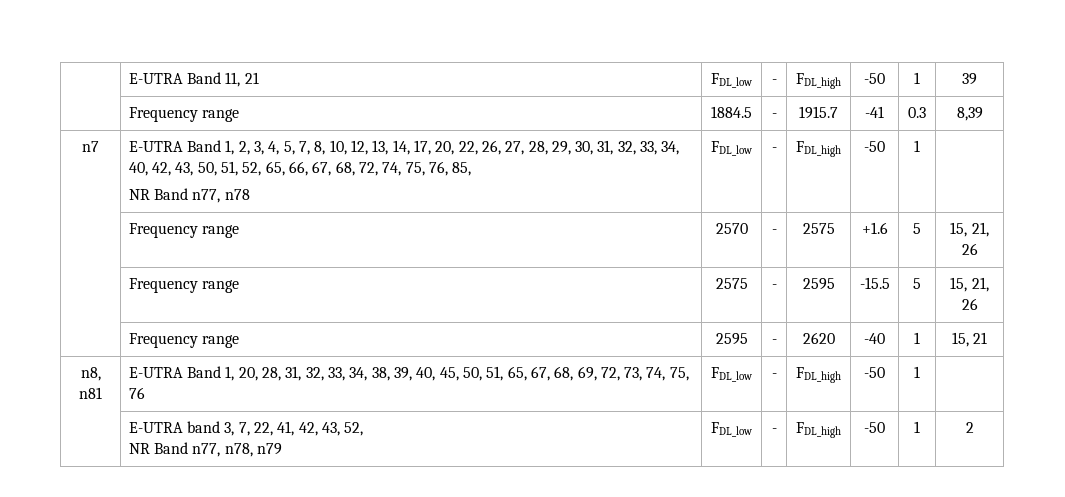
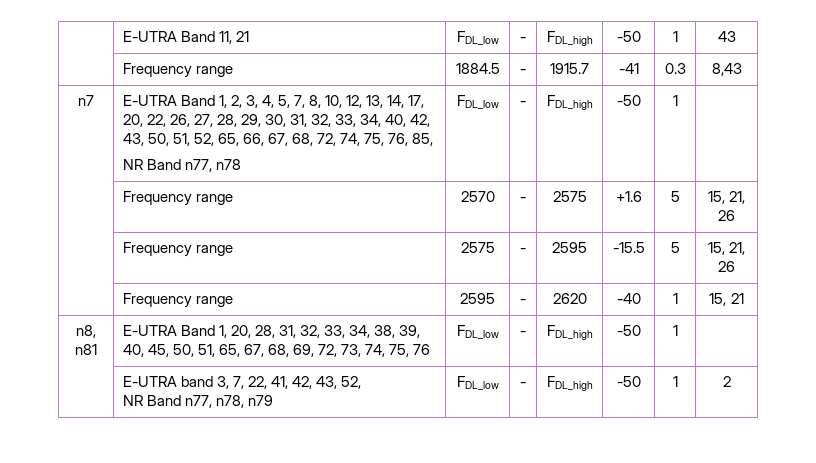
- | E-UTRA Band 11, 21 | FDL_low | - | FDL_high | -50 | 1 | 39
+ | E-UTRA Band 11, 21 | FDL_low | - | FDL_high | -50 | 1 | 43
- | Frequency range | 1884.5 | - | 1915.7 | -41 | 0.3 | 8,39
+ | Frequency range | 1884.5 | - | 1915.7 | -41 | 0.3 | 8,43

